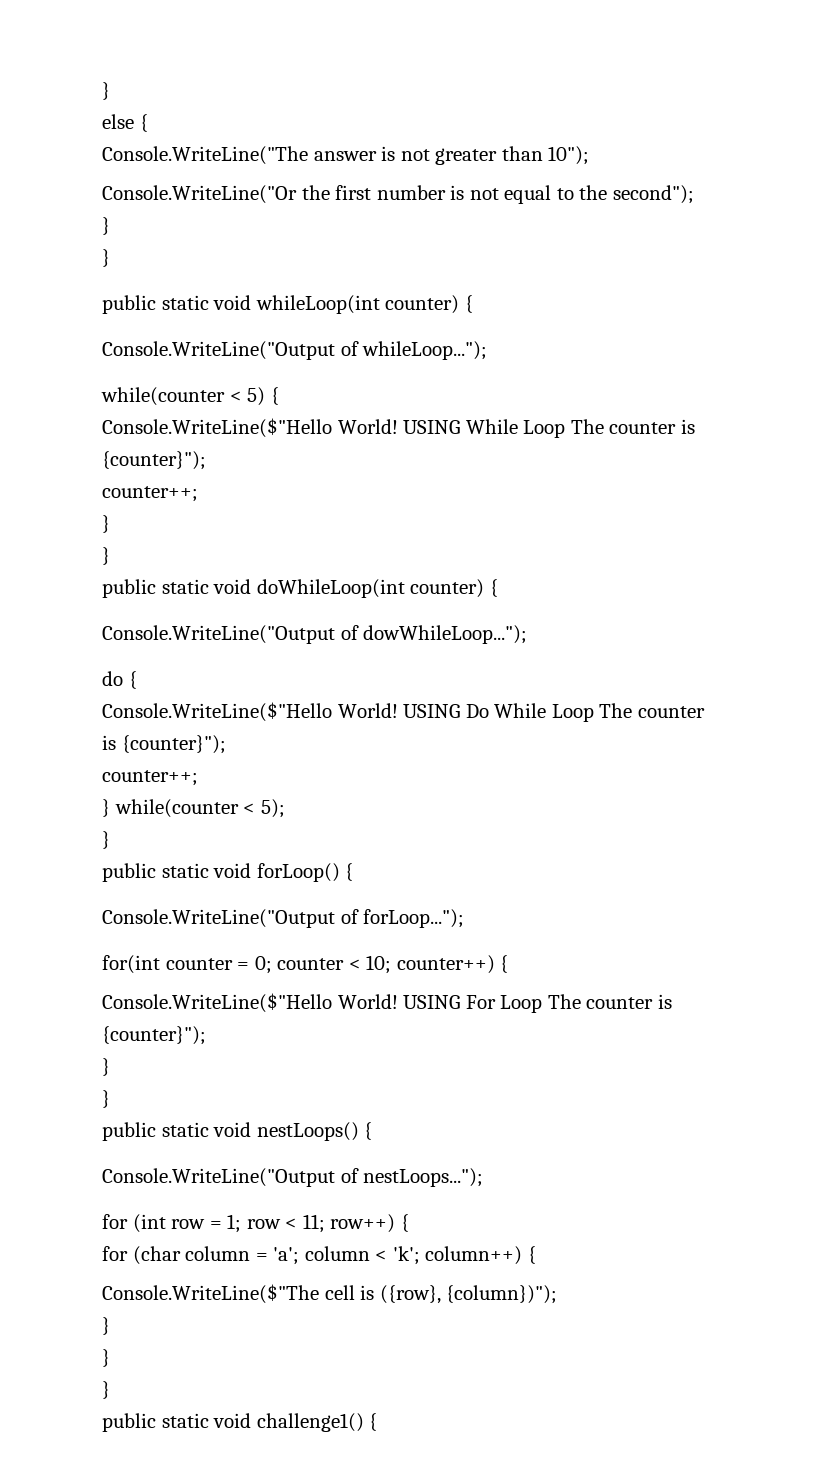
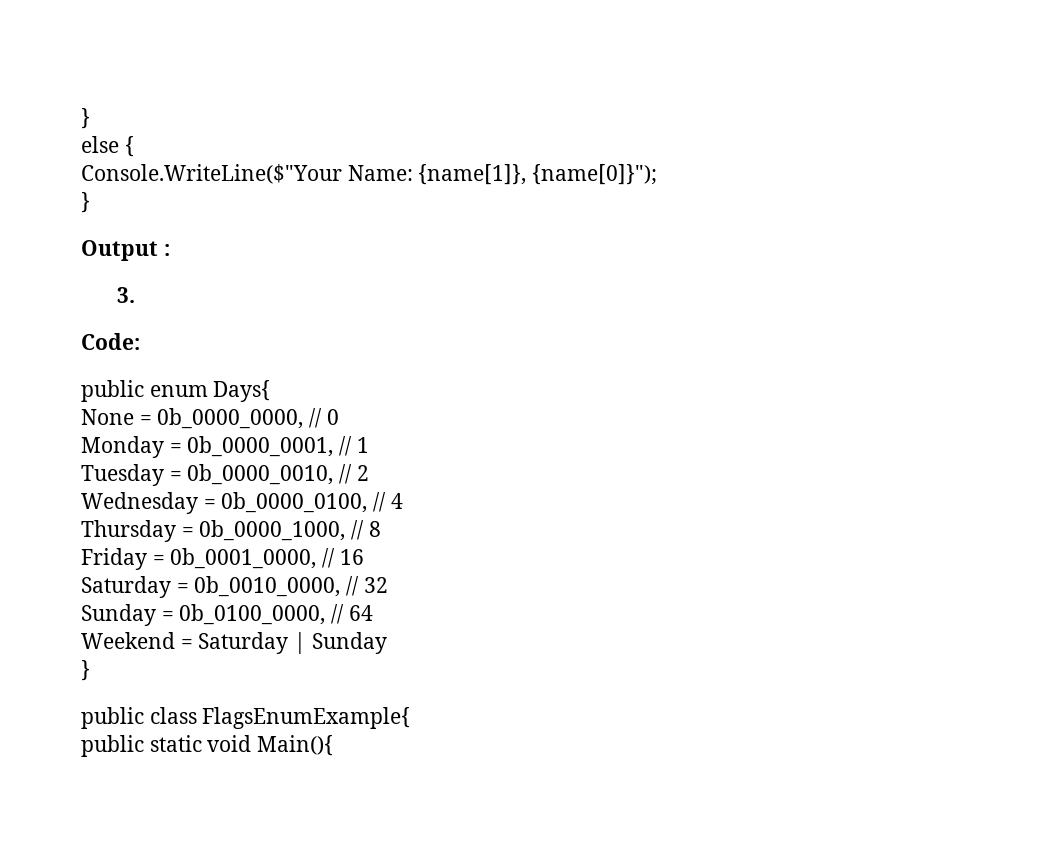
- Console.WriteLine("The answer is not greater than 10");
- Console.WriteLine("Or the first number is not equal to the second");
+ Console.WriteLine($"Your Name: {name[1]}, {name[0]}");
  }
+ Output :
+ 3.
+ Code:
+ public enum Days{
+ None = 0b_0000_0000, // 0
+ Monday = 0b_0000_0001, // 1
+ Tuesday = 0b_0000_0010, // 2
+ Wednesday = 0b_0000_0100, // 4
+ Thursday = 0b_0000_1000, // 8
+ Friday = 0b_0001_0000, // 16
+ Saturday = 0b_0010_0000, // 32
+ Sunday = 0b_0100_0000, // 64
+ Weekend = Saturday | Sunday
  }
- public static void whileLoop(int counter) {
- Console.WriteLine("Output of whileLoop...");
- while(counter < 5) {
- Console.WriteLine($"Hello World! USING While Loop The counter is {counter}");
- counter++;
- }
- }
- public static void doWhileLoop(int counter) {
- Console.WriteLine("Output of dowWhileLoop...");
- do {
- Console.WriteLine($"Hello World! USING Do While Loop The counter is {counter}");
- counter++;
- } while(counter < 5);
- }
- public static void forLoop() {
- Console.WriteLine("Output of forLoop...");
- for(int counter = 0; counter < 10; counter++) {
- Console.WriteLine($"Hello World! USING For Loop The counter is {counter}");
- }
- }
- public static void nestLoops() {
- Console.WriteLine("Output of nestLoops...");
- for (int row = 1; row < 11; row++) {
- for (char column = 'a'; column < 'k'; column++) {
- Console.WriteLine($"The cell is ({row}, {column})");
- }
- }
- }
- public static void challenge1() {
+ public class FlagsEnumExample{
+ public static void Main(){

